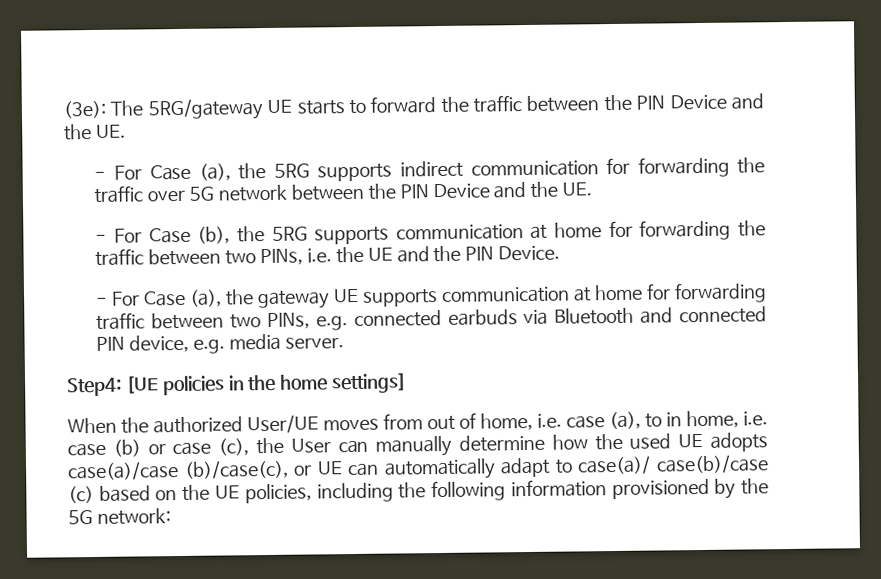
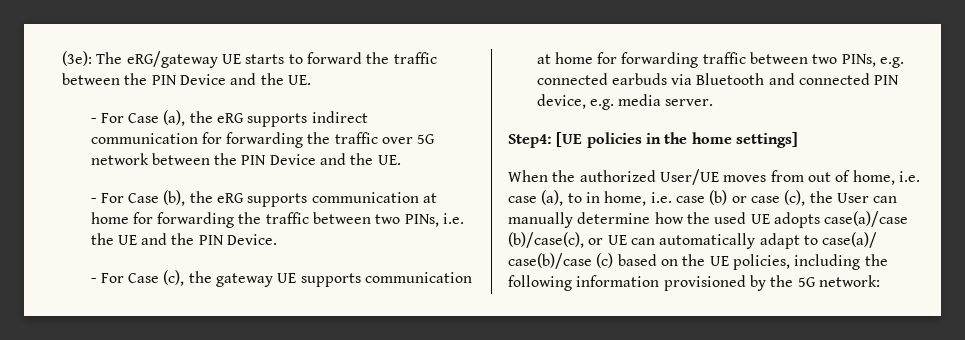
- (3e): The 5RG/gateway UE starts to forward the traffic between the PIN Device and the UE.
+ (3e): The eRG/gateway UE starts to forward the traffic between the PIN Device and the UE.
- - For Case (a), the 5RG supports indirect communication for forwarding the traffic over 5G network between the PIN Device and the UE.
+ - For Case (a), the eRG supports indirect communication for forwarding the traffic over 5G network between the PIN Device and the UE.
- - For Case (b), the 5RG supports communication at home for forwarding the traffic between two PINs, i.e. the UE and the PIN Device.
+ - For Case (b), the eRG supports communication at home for forwarding the traffic between two PINs, i.e. the UE and the PIN Device.
- - For Case (a), the gateway UE supports communication at home for forwarding traffic between two PINs, e.g. connected earbuds via Bluetooth and connected PIN device, e.g. media server.
+ - For Case (c), the gateway UE supports communication at home for forwarding traffic between two PINs, e.g. connected earbuds via Bluetooth and connected PIN device, e.g. media server.

